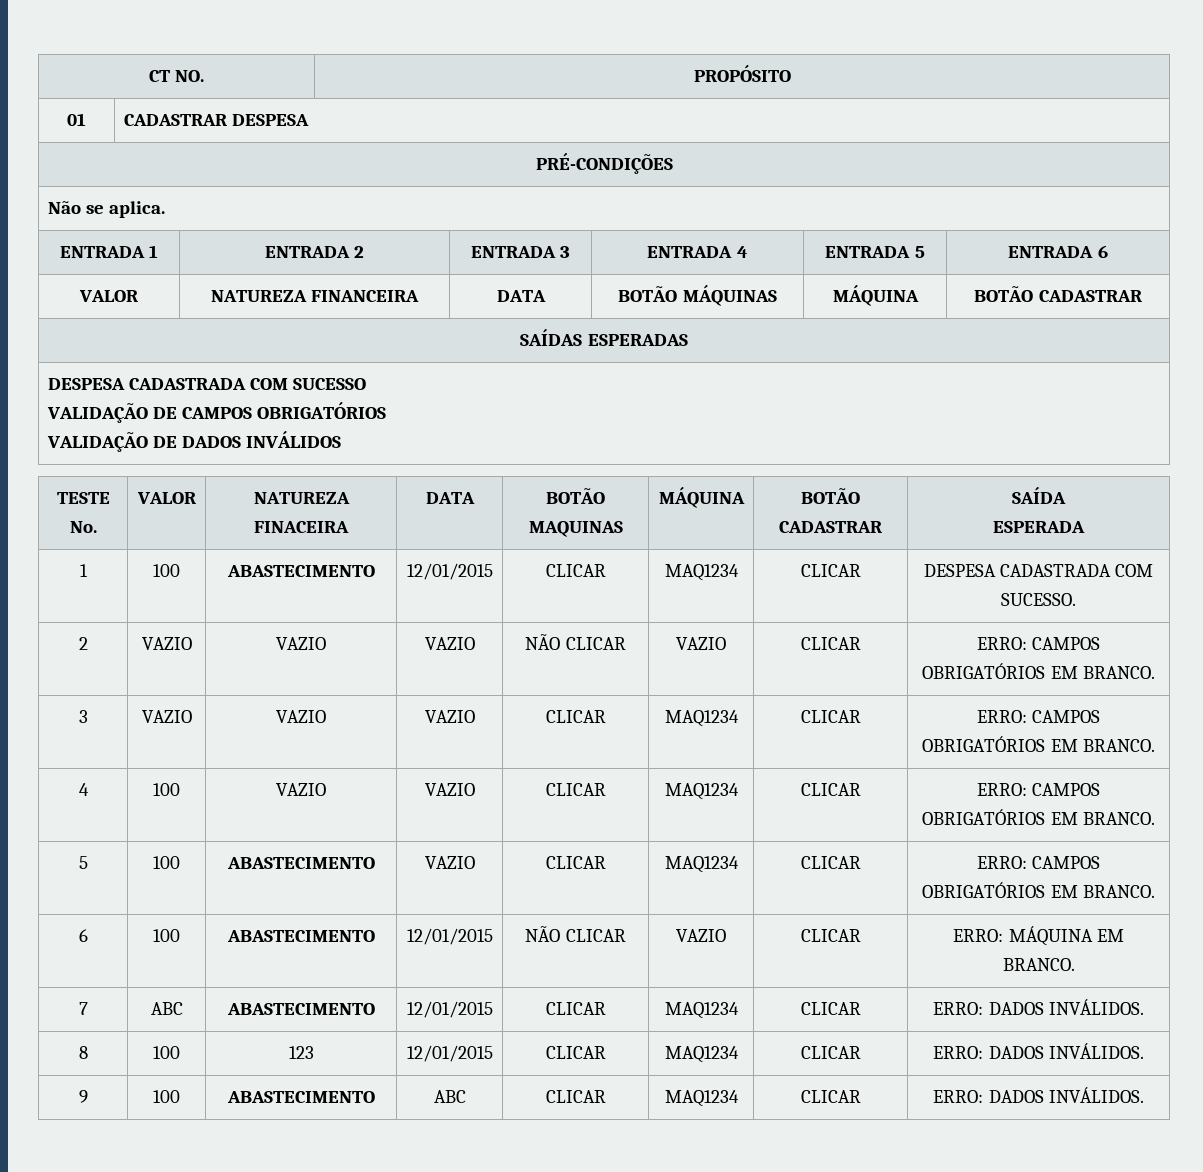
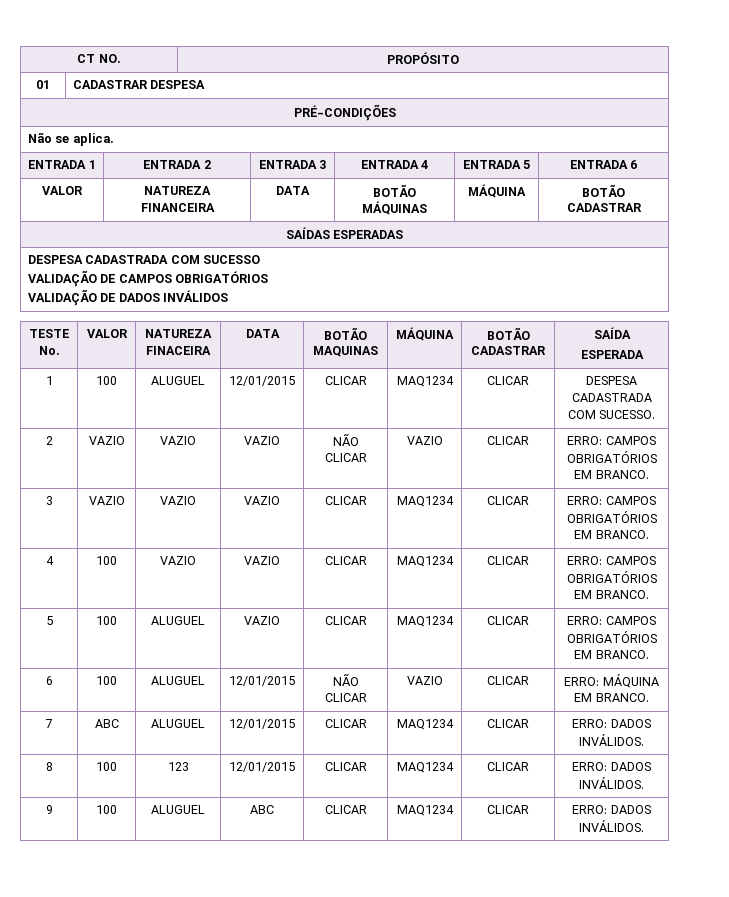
- 1 | 100 | ABASTECIMENTO | 12/01/2015 | CLICAR | MAQ1234 | CLICAR | DESPESA CADASTRADA COM SUCESSO.
+ 1 | 100 | ALUGUEL | 12/01/2015 | CLICAR | MAQ1234 | CLICAR | DESPESA CADASTRADA COM SUCESSO.
- 5 | 100 | ABASTECIMENTO | VAZIO | CLICAR | MAQ1234 | CLICAR | ERRO: CAMPOS OBRIGATÓRIOS EM BRANCO.
+ 5 | 100 | ALUGUEL | VAZIO | CLICAR | MAQ1234 | CLICAR | ERRO: CAMPOS OBRIGATÓRIOS EM BRANCO.
- 6 | 100 | ABASTECIMENTO | 12/01/2015 | NÃO CLICAR | VAZIO | CLICAR | ERRO: MÁQUINA EM BRANCO.
+ 6 | 100 | ALUGUEL | 12/01/2015 | NÃO CLICAR | VAZIO | CLICAR | ERRO: MÁQUINA EM BRANCO.
- 7 | ABC | ABASTECIMENTO | 12/01/2015 | CLICAR | MAQ1234 | CLICAR | ERRO: DADOS INVÁLIDOS.
+ 7 | ABC | ALUGUEL | 12/01/2015 | CLICAR | MAQ1234 | CLICAR | ERRO: DADOS INVÁLIDOS.
- 9 | 100 | ABASTECIMENTO | ABC | CLICAR | MAQ1234 | CLICAR | ERRO: DADOS INVÁLIDOS.
+ 9 | 100 | ALUGUEL | ABC | CLICAR | MAQ1234 | CLICAR | ERRO: DADOS INVÁLIDOS.

